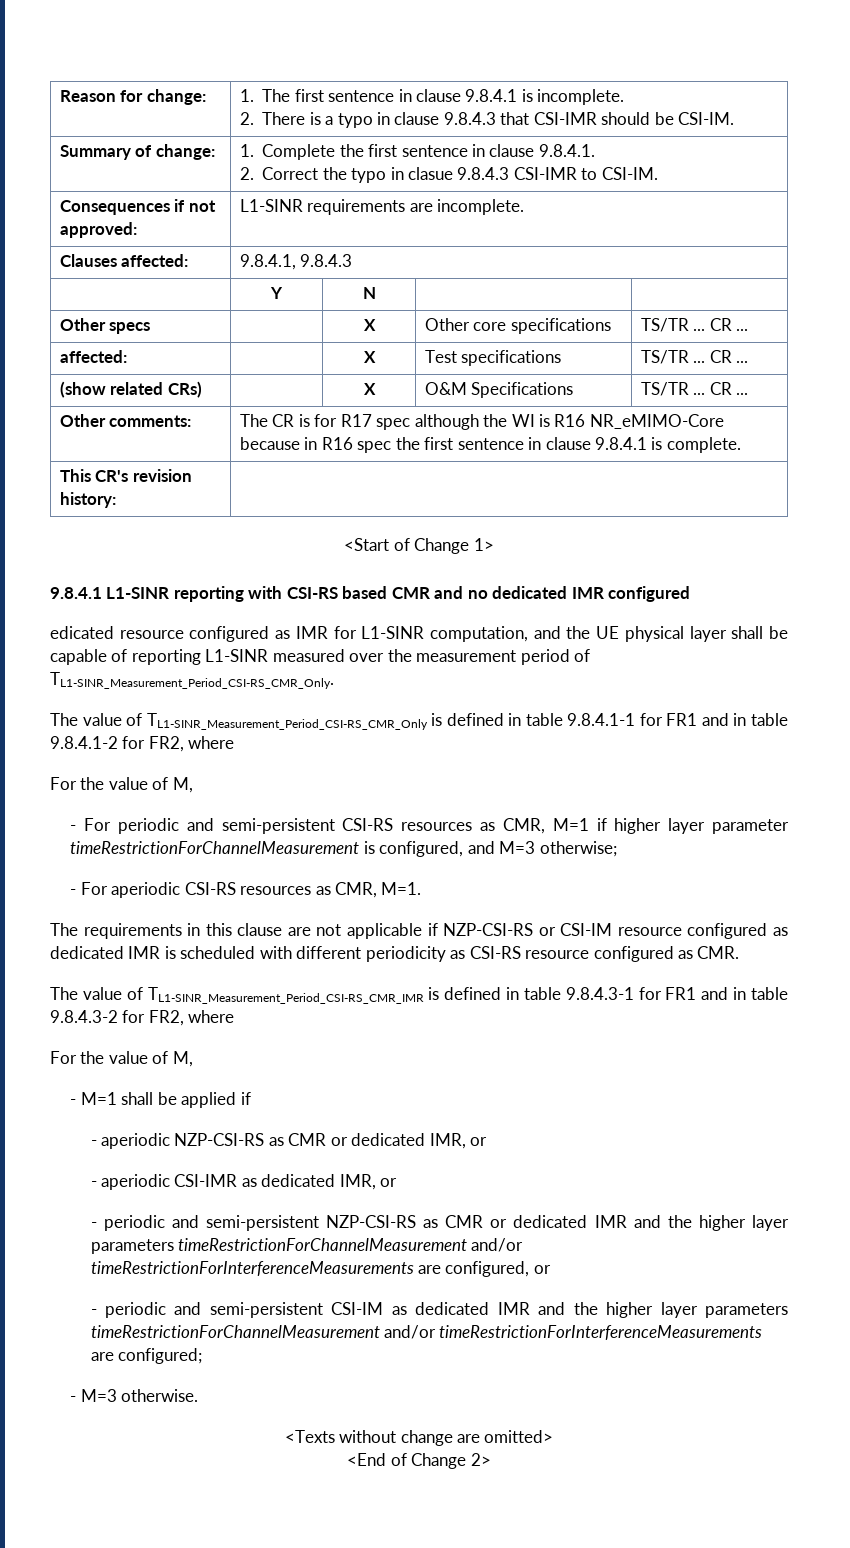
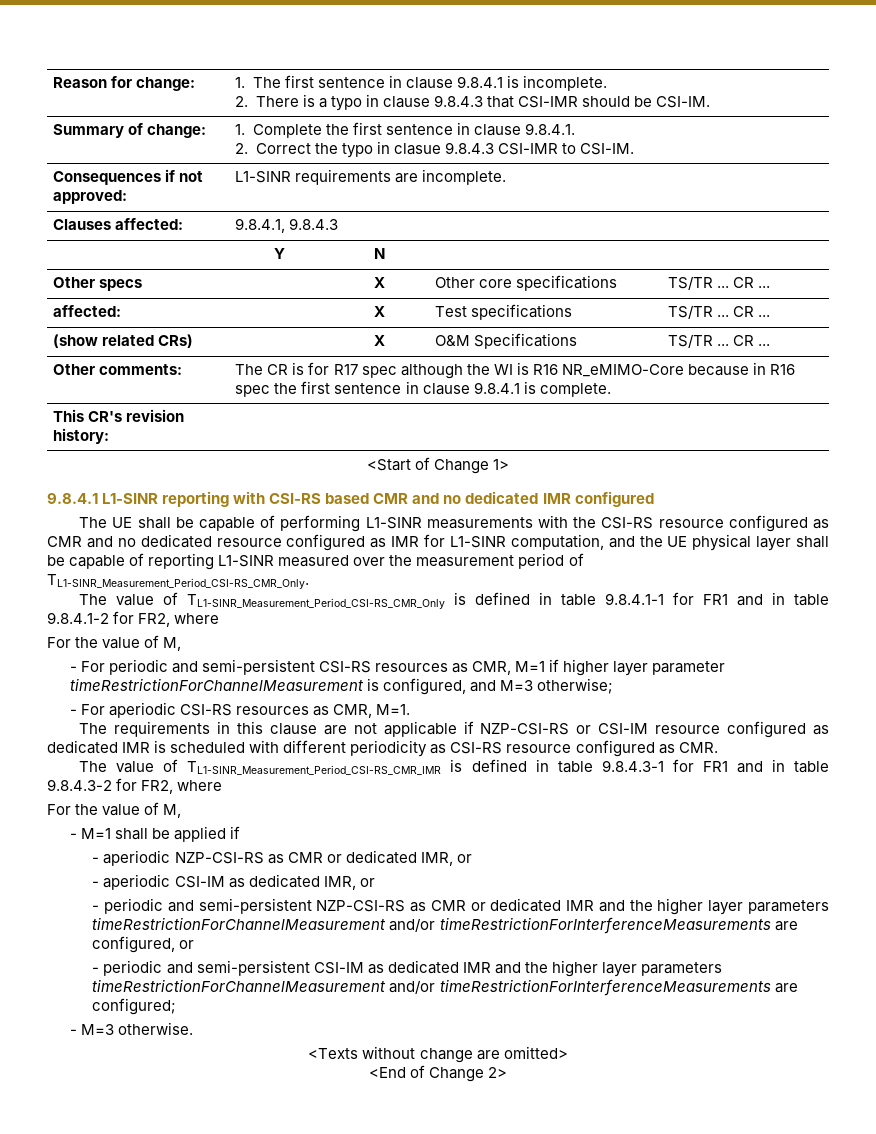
- edicated resource configured as IMR for L1-SINR computation, and the UE physical layer shall be capable of reporting L1-SINR measured over the measurement period of TL1-SINR_Measurement_Period_CSI-RS_CMR_Only.
+ The UE shall be capable of performing L1-SINR measurements with the CSI-RS resource configured as CMR and no dedicated resource configured as IMR for L1-SINR computation, and the UE physical layer shall be capable of reporting L1-SINR measured over the measurement period of TL1-SINR_Measurement_Period_CSI-RS_CMR_Only.
- - aperiodic CSI-IMR as dedicated IMR, or
+ - aperiodic CSI-IM as dedicated IMR, or

